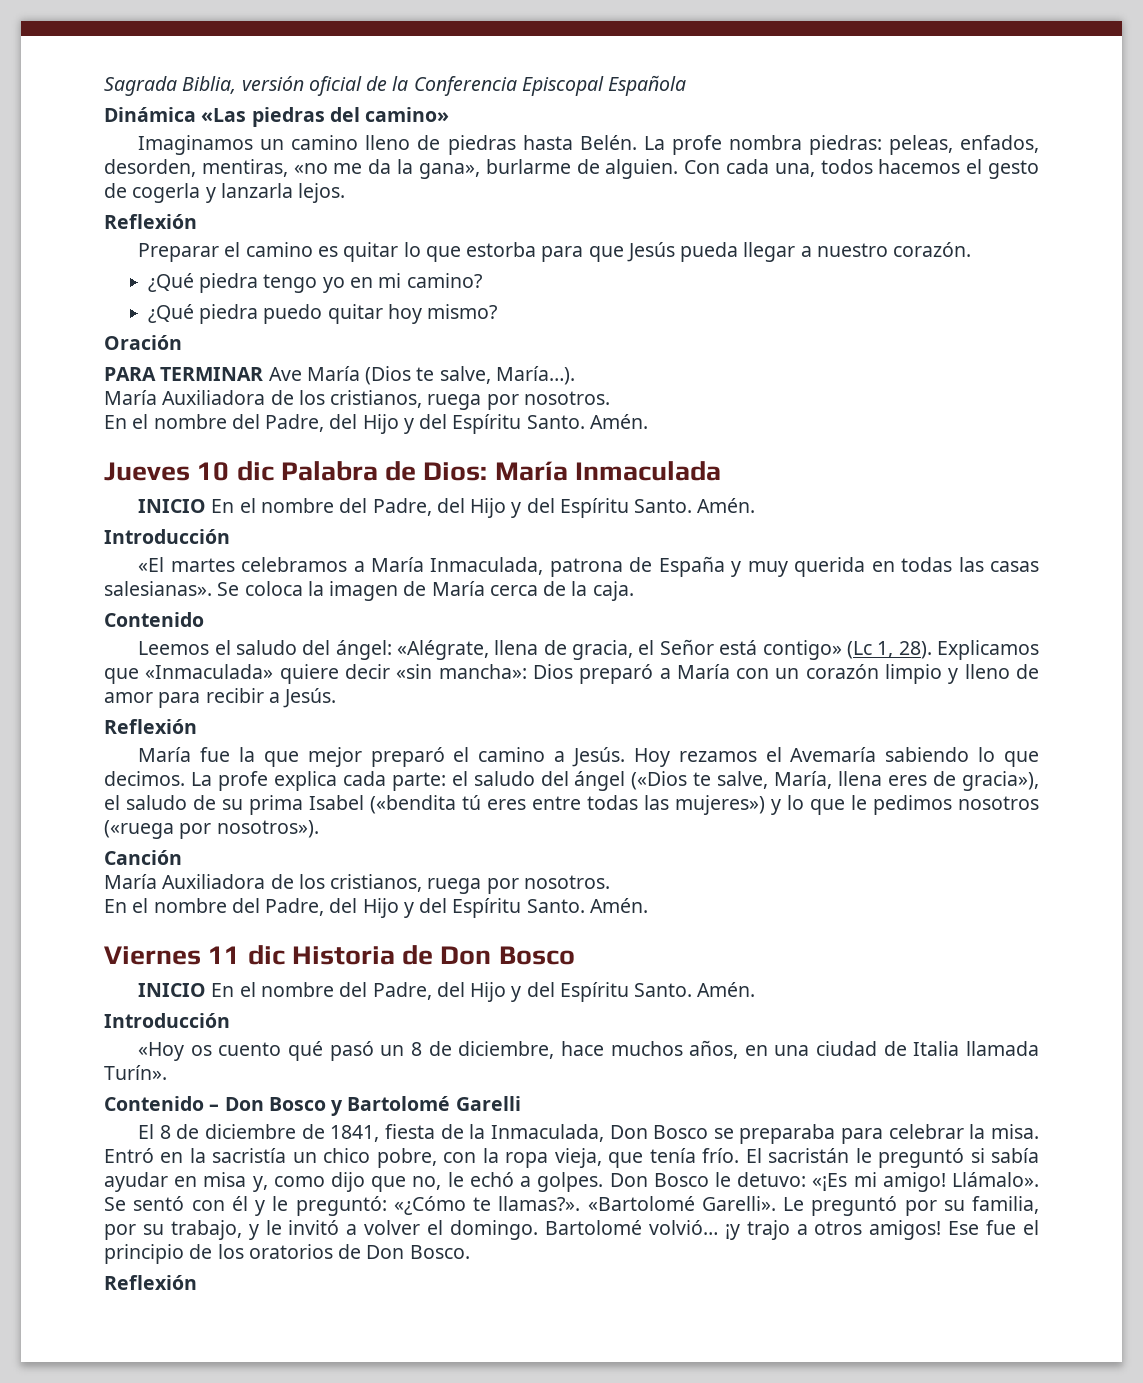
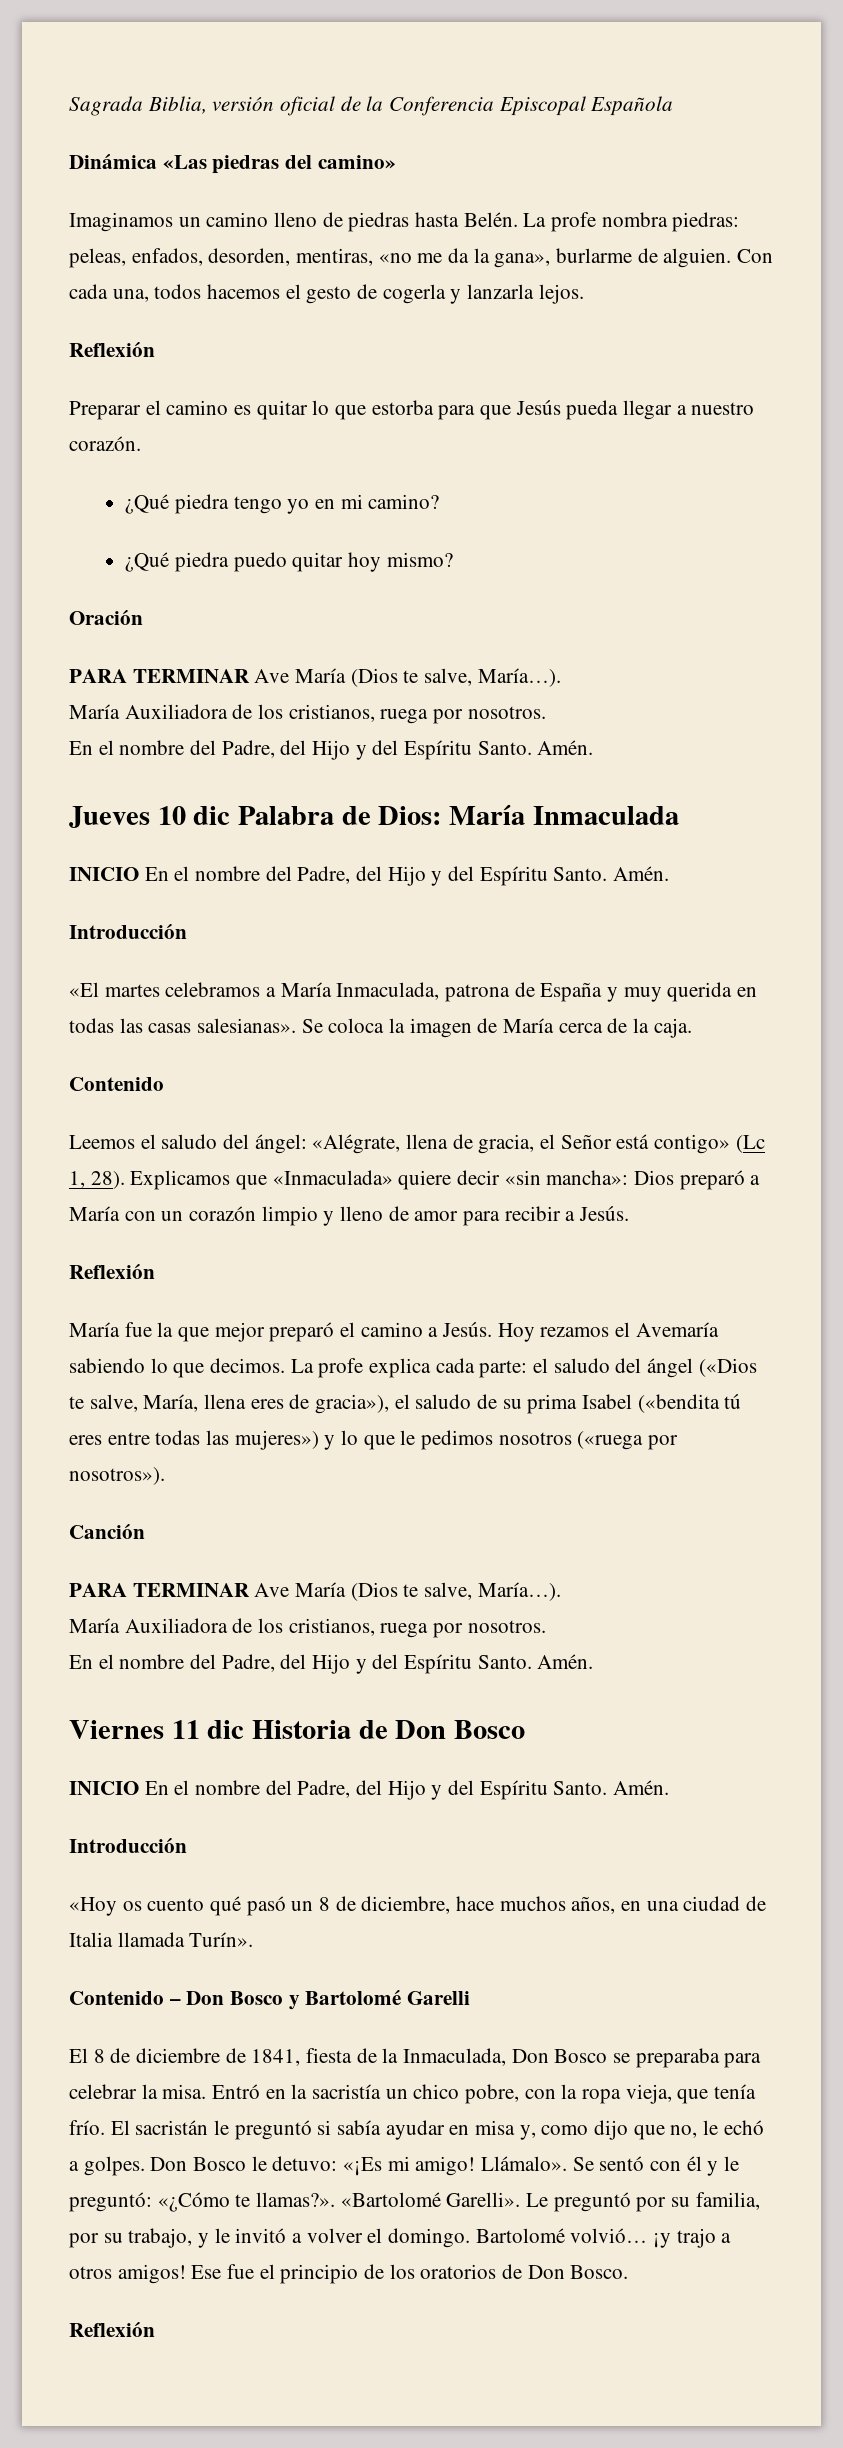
  Canción
+ PARA TERMINAR Ave María (Dios te salve, María…).

